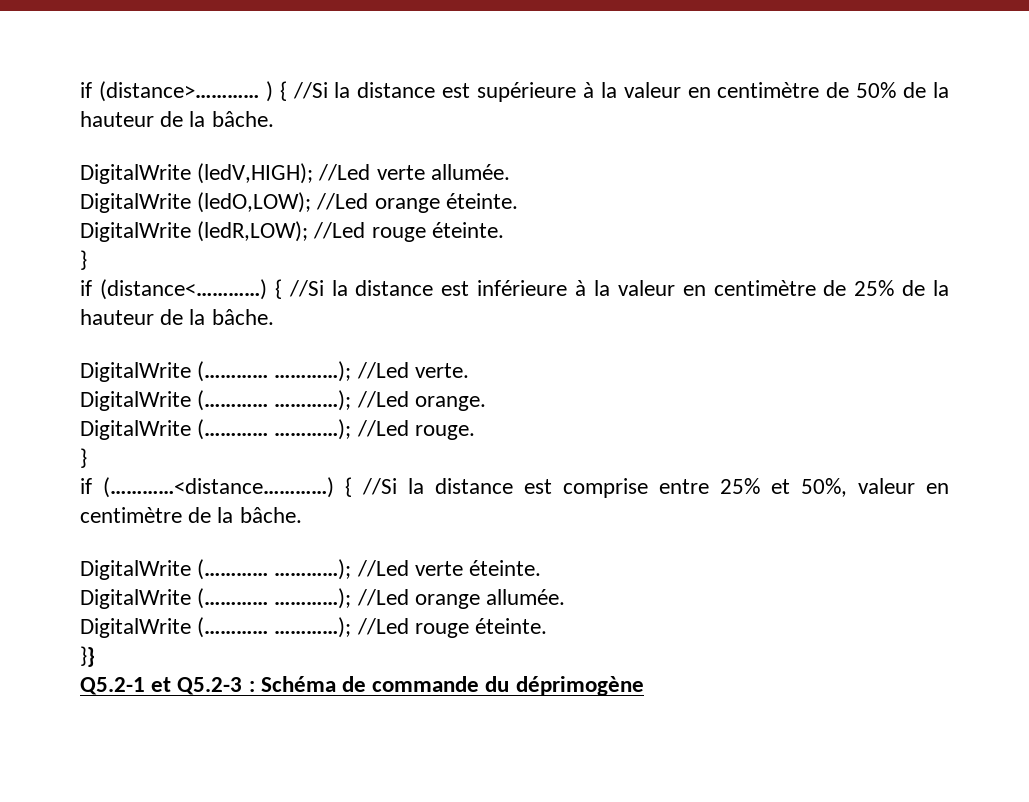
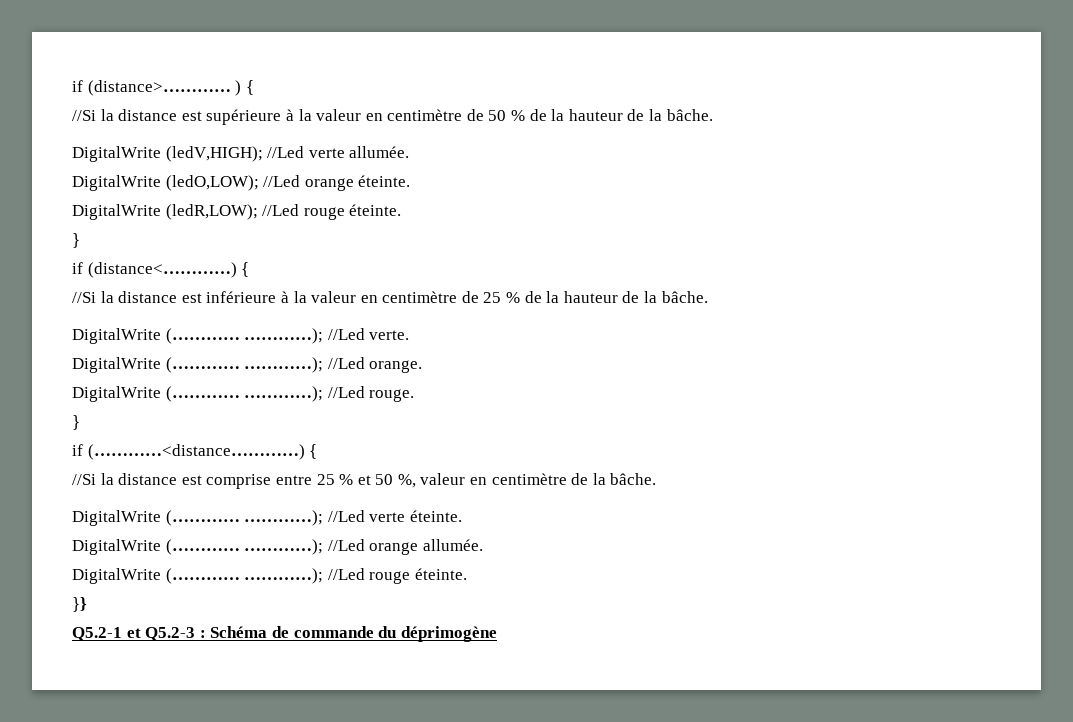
- if (distance>………… ) { //Si la distance est supérieure à la valeur en centimètre de 50% de la hauteur de la bâche.
+ if (distance>………… ) {
+ //Si la distance est supérieure à la valeur en centimètre de 50 % de la hauteur de la bâche.
- if (distance<…………) { //Si la distance est inférieure à la valeur en centimètre de 25% de la hauteur de la bâche.
+ if (distance<…………) {
+ //Si la distance est inférieure à la valeur en centimètre de 25 % de la hauteur de la bâche.
- if (…………<distance…………) { //Si la distance est comprise entre 25% et 50%, valeur en centimètre de la bâche.
+ if (…………<distance…………) {
+ //Si la distance est comprise entre 25 % et 50 %, valeur en centimètre de la bâche.

